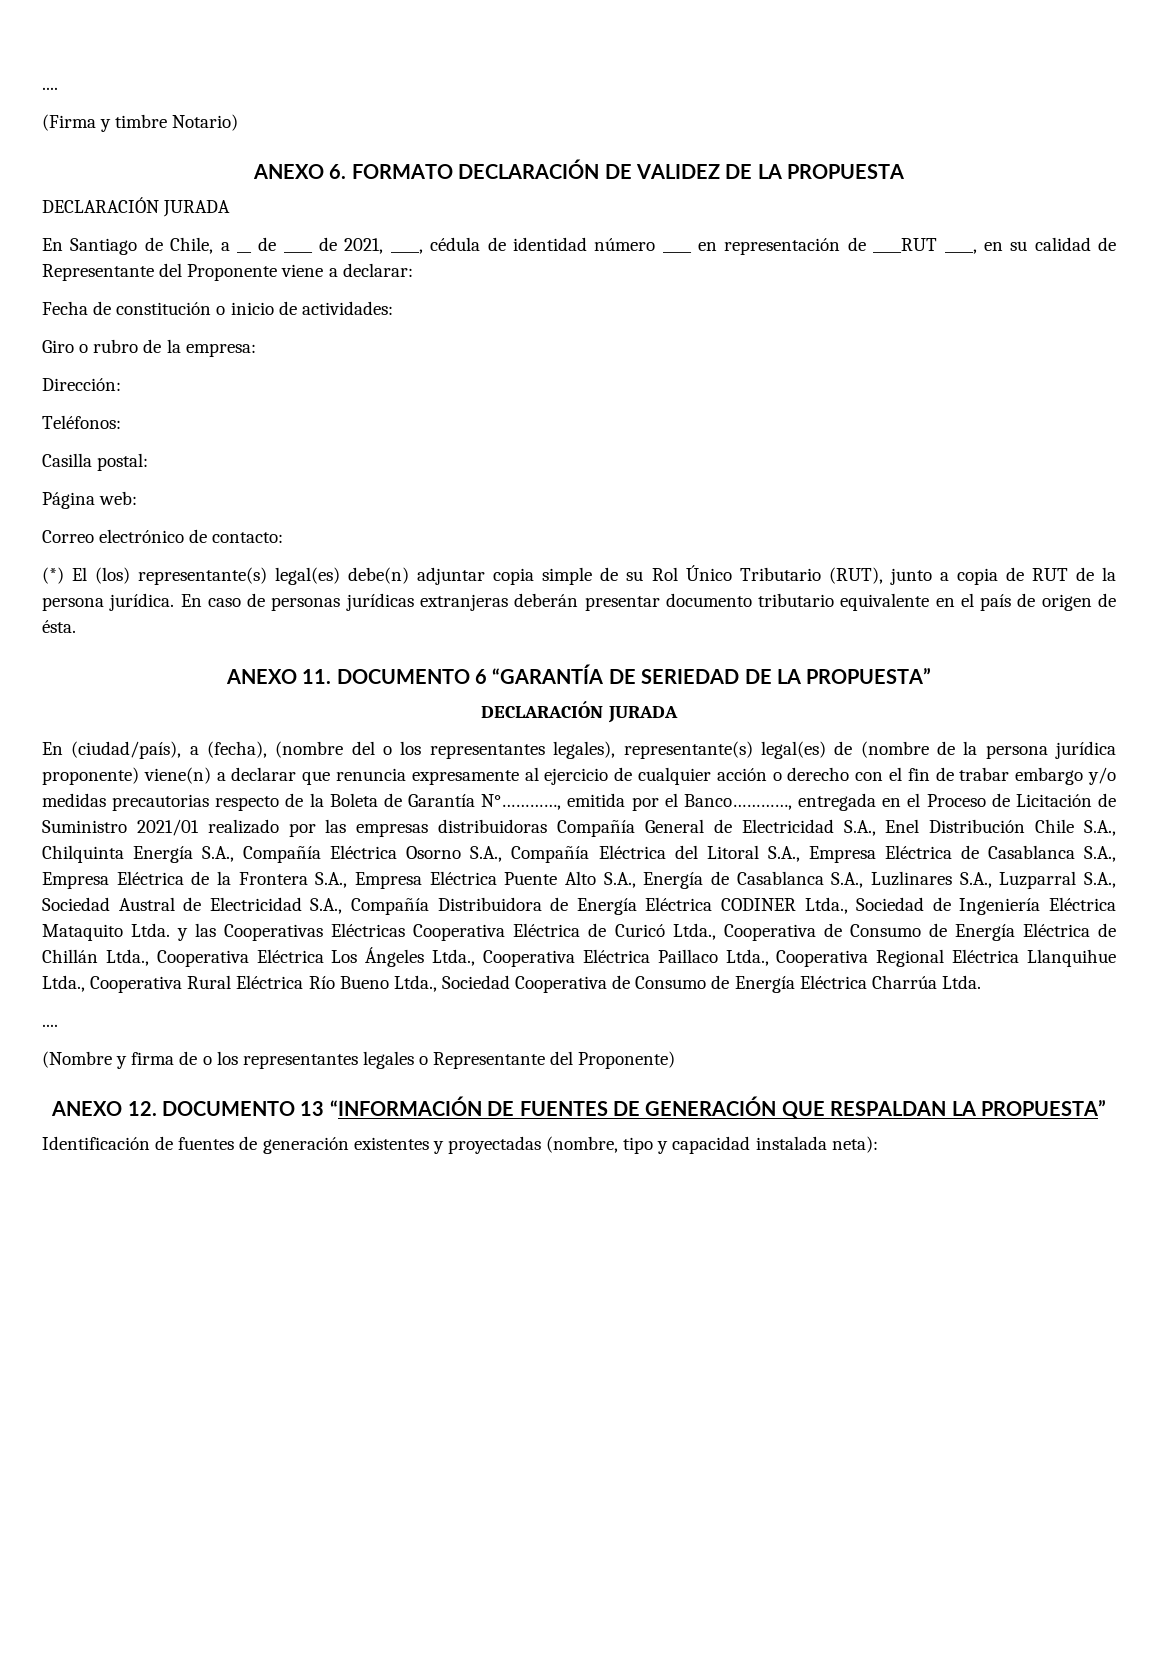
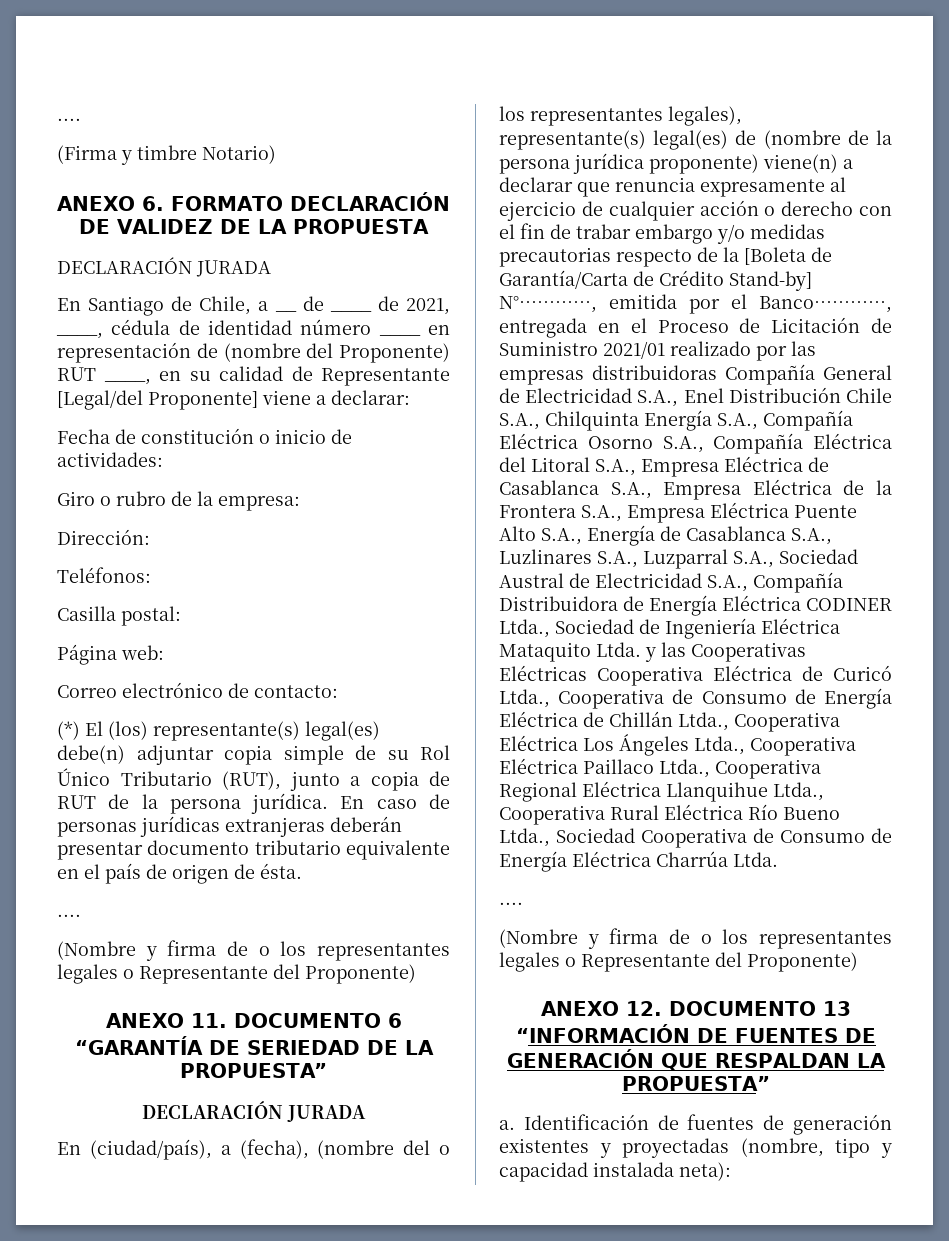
- En Santiago de Chile, a __ de ____ de 2021, ____, cédula de identidad número ____ en representación de ____RUT ____, en su calidad de Representante del Proponente viene a declarar:
+ En Santiago de Chile, a __ de ____ de 2021, ____, cédula de identidad número ____ en representación de (nombre del Proponente) RUT ____, en su calidad de Representante [Legal/del Proponente] viene a declarar:
  En caso de personas jurídicas extranjeras deberán presentar documento tributario equivalente en el país de origen de ésta.
+ ....
+ (Nombre y firma de o los representantes legales o Representante del Proponente)
- En (ciudad/país), a (fecha), (nombre del o los representantes legales), representante(s) legal(es) de (nombre de la persona jurídica proponente) viene(n) a declarar que renuncia expresamente al ejercicio de cualquier acción o derecho con el fin de trabar embargo y/o medidas precautorias respecto de la Boleta de Garantía N°…………, emitida por el Banco…………, entregada en el Proceso de Licitación de Suministro 2021/01 realizado por las empresas distribuidoras Compañía General de Electricidad S.A., Enel Distribución Chile S.A., Chilquinta Energía S.A., Compañía Eléctrica Osorno S.A., Compañía Eléctrica del Litoral S.A., Empresa Eléctrica de Casablanca S.A., Empresa Eléctrica de la Frontera S.A., Empresa Eléctrica Puente Alto S.A., Energía de Casablanca S.A., Luzlinares S.A., Luzparral S.A., Sociedad Austral de Electricidad S.A., Compañía Distribuidora de Energía Eléctrica CODINER Ltda., Sociedad de Ingeniería Eléctrica Mataquito Ltda. y las Cooperativas Eléctricas Cooperativa Eléctrica de Curicó Ltda., Cooperativa de Consumo de Energía Eléctrica de Chillán Ltda., Cooperativa Eléctrica Los Ángeles Ltda., Cooperativa Eléctrica Paillaco Ltda., Cooperativa Regional Eléctrica Llanquihue Ltda., Cooperativa Rural Eléctrica Río Bueno Ltda., Sociedad Cooperativa de Consumo de Energía Eléctrica Charrúa Ltda.
+ En (ciudad/país), a (fecha), (nombre del o los representantes legales), representante(s) legal(es) de (nombre de la persona jurídica proponente) viene(n) a declarar que renuncia expresamente al ejercicio de cualquier acción o derecho con el fin de trabar embargo y/o medidas precautorias respecto de la [Boleta de Garantía/Carta de Crédito Stand-by] N°…………, emitida por el Banco…………, entregada en el Proceso de Licitación de Suministro 2021/01 realizado por las empresas distribuidoras Compañía General de Electricidad S.A., Enel Distribución Chile S.A., Chilquinta Energía S.A., Compañía Eléctrica Osorno S.A., Compañía Eléctrica del Litoral S.A., Empresa Eléctrica de Casablanca S.A., Empresa Eléctrica de la Frontera S.A., Empresa Eléctrica Puente Alto S.A., Energía de Casablanca S.A., Luzlinares S.A., Luzparral S.A., Sociedad Austral de Electricidad S.A., Compañía Distribuidora de Energía Eléctrica CODINER Ltda., Sociedad de Ingeniería Eléctrica Mataquito Ltda. y las Cooperativas Eléctricas Cooperativa Eléctrica de Curicó Ltda., Cooperativa de Consumo de Energía Eléctrica de Chillán Ltda., Cooperativa Eléctrica Los Ángeles Ltda., Cooperativa Eléctrica Paillaco Ltda., Cooperativa Regional Eléctrica Llanquihue Ltda., Cooperativa Rural Eléctrica Río Bueno Ltda., Sociedad Cooperativa de Consumo de Energía Eléctrica Charrúa Ltda.
+ a.

